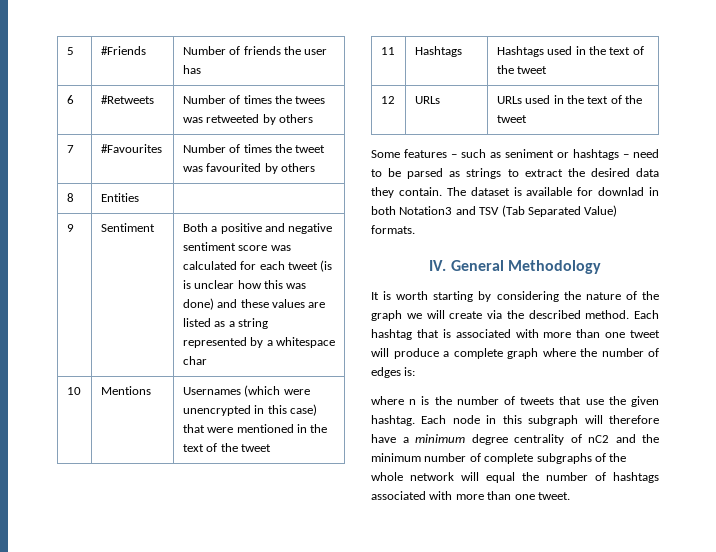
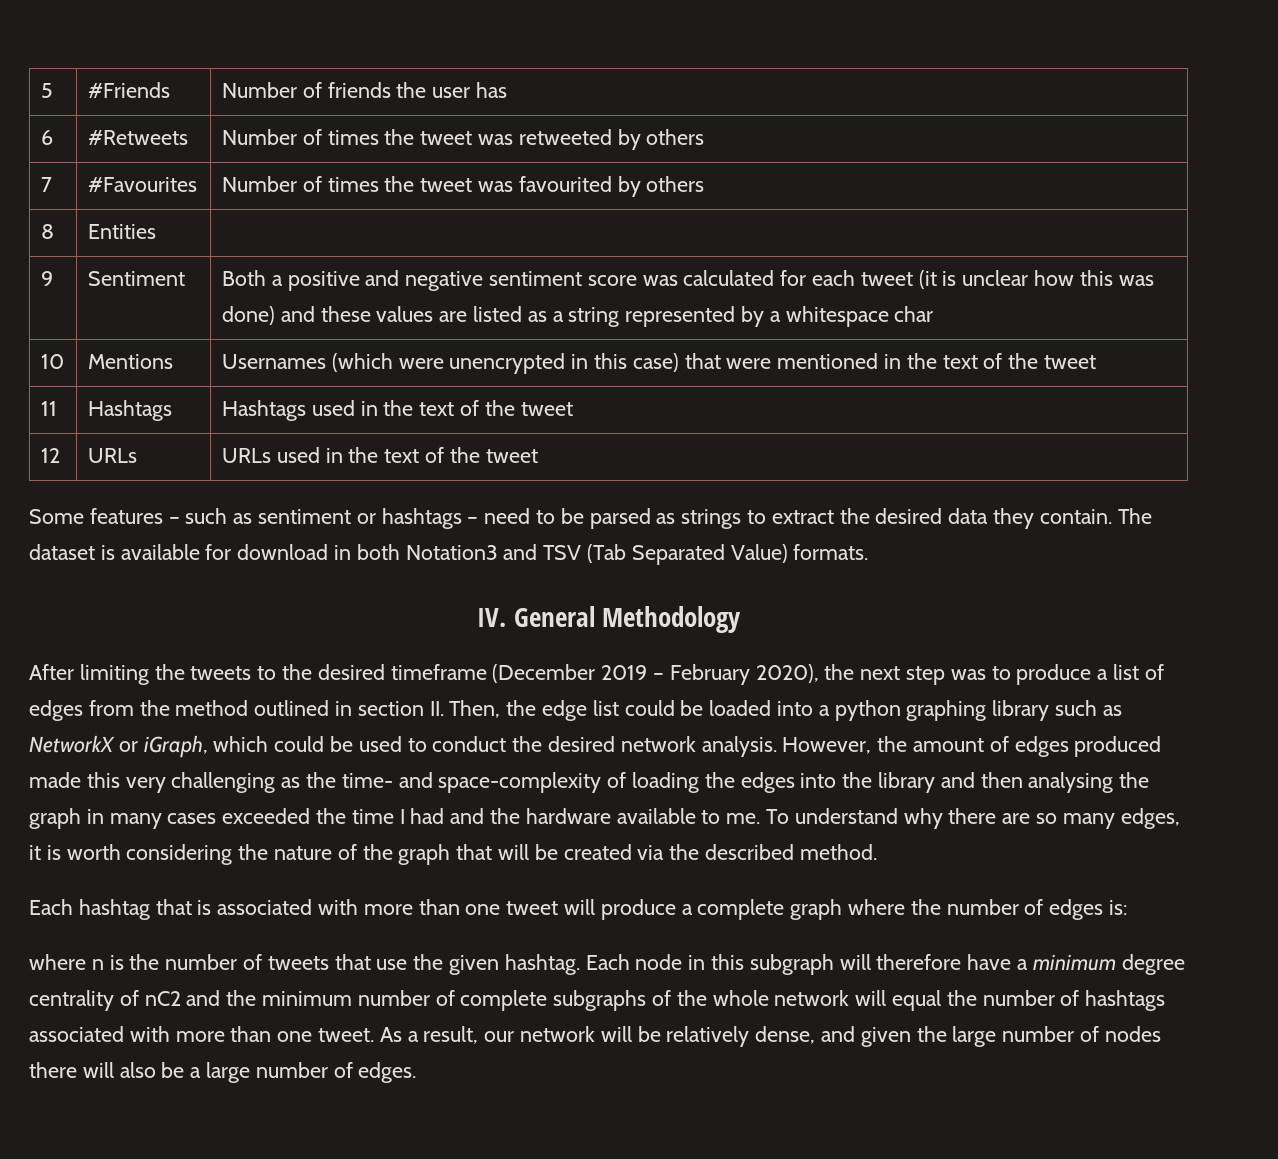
- 6 | #Retweets | Number of times the twees was retweeted by others
+ 6 | #Retweets | Number of times the tweet was retweeted by others
- 9 | Sentiment | Both a positive and negative sentiment score was calculated for each tweet (is is unclear how this was done) and these values are listed as a string represented by a whitespace char
+ 9 | Sentiment | Both a positive and negative sentiment score was calculated for each tweet (it is unclear how this was done) and these values are listed as a string represented by a whitespace char
- Some features – such as seniment or hashtags – need to be parsed as strings to extract the desired data they contain.
+ Some features – such as sentiment or hashtags – need to be parsed as strings to extract the desired data they contain.
- The dataset is available for downlad in both Notation3 and TSV (Tab Separated Value) formats.
+ The dataset is available for download in both Notation3 and TSV (Tab Separated Value) formats.
- It is worth starting by considering the nature of the graph we will create via the described method. Each hashtag that is associated with more than one tweet will produce a complete graph where the number of edges is:
+ After limiting the tweets to the desired timeframe (December 2019 – February 2020), the next step was to produce a list of edges from the method outlined in section II. Then, the edge list could be loaded into a python graphing library such as NetworkX or iGraph, which could be used to conduct the desired network analysis. However, the amount of edges produced made this very challenging as the time- and space-complexity of loading the edges into the library and then analysing the graph in many cases exceeded the time I had and the hardware available to me. To understand why there are so many edges, it is worth considering the nature of the graph that will be created via the described method.
+ Each hashtag that is associated with more than one tweet will produce a complete graph where the number of edges is:
+ As a result, our network will be relatively dense, and given the large number of nodes there will also be a large number of edges.

